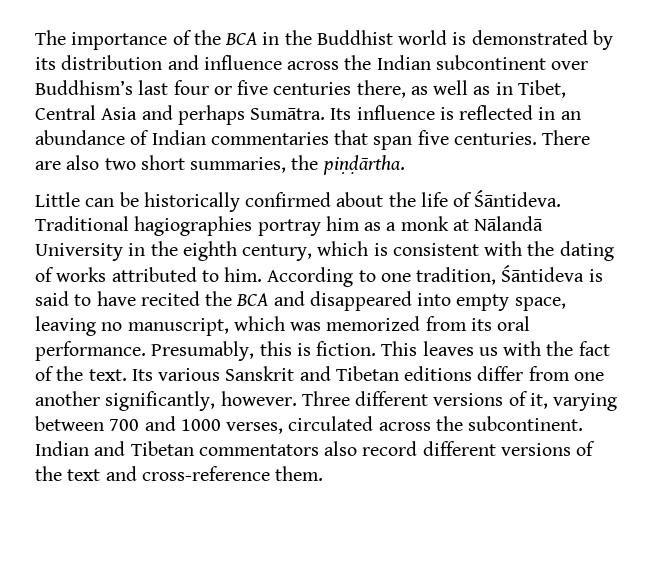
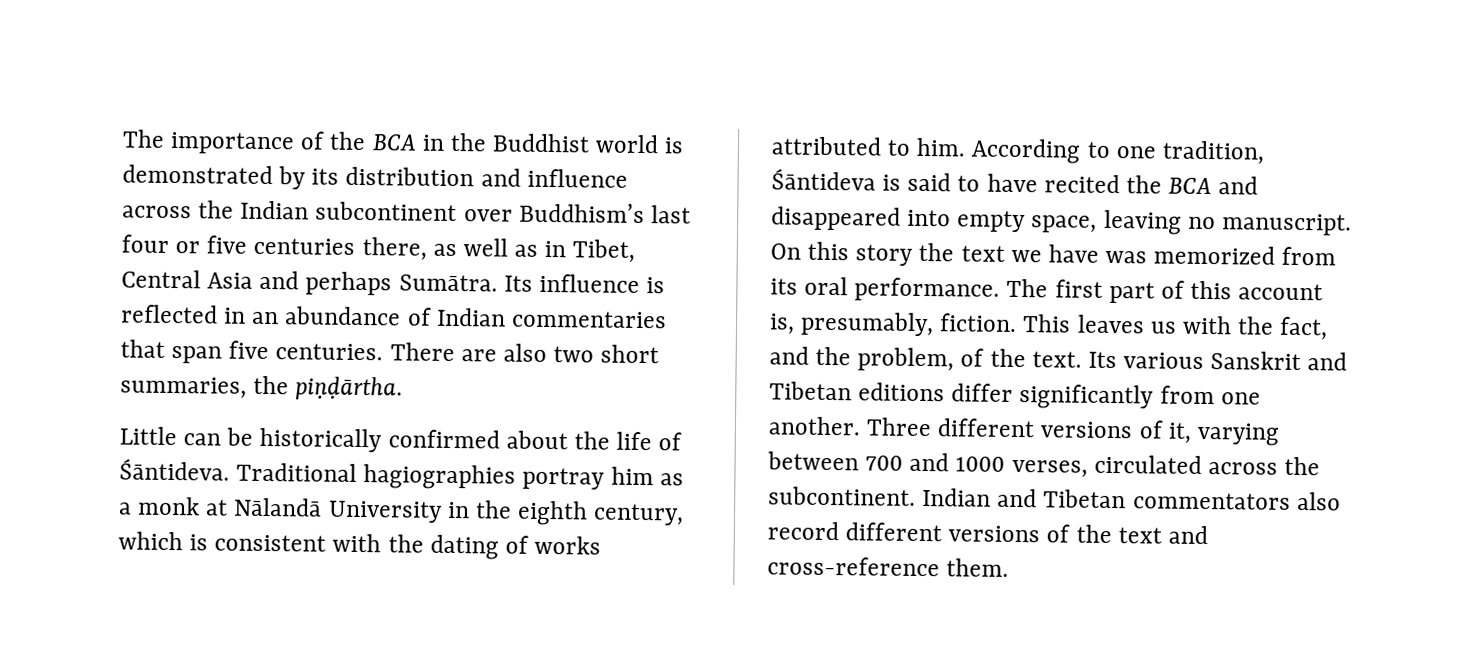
- According to one tradition, Śāntideva is said to have recited the BCA and disappeared into empty space, leaving no manuscript, which was memorized from its oral performance.
+ According to one tradition, Śāntideva is said to have recited the BCA and disappeared into empty space, leaving no manuscript. On this story the text we have was memorized from its oral performance.
- Presumably, this is fiction.
+ The first part of this account is, presumably, fiction.
- This leaves us with the fact of the text.
+ This leaves us with the fact, and the problem, of the text.
- Its various Sanskrit and Tibetan editions differ from one another significantly, however.
+ Its various Sanskrit and Tibetan editions differ significantly from one another.

